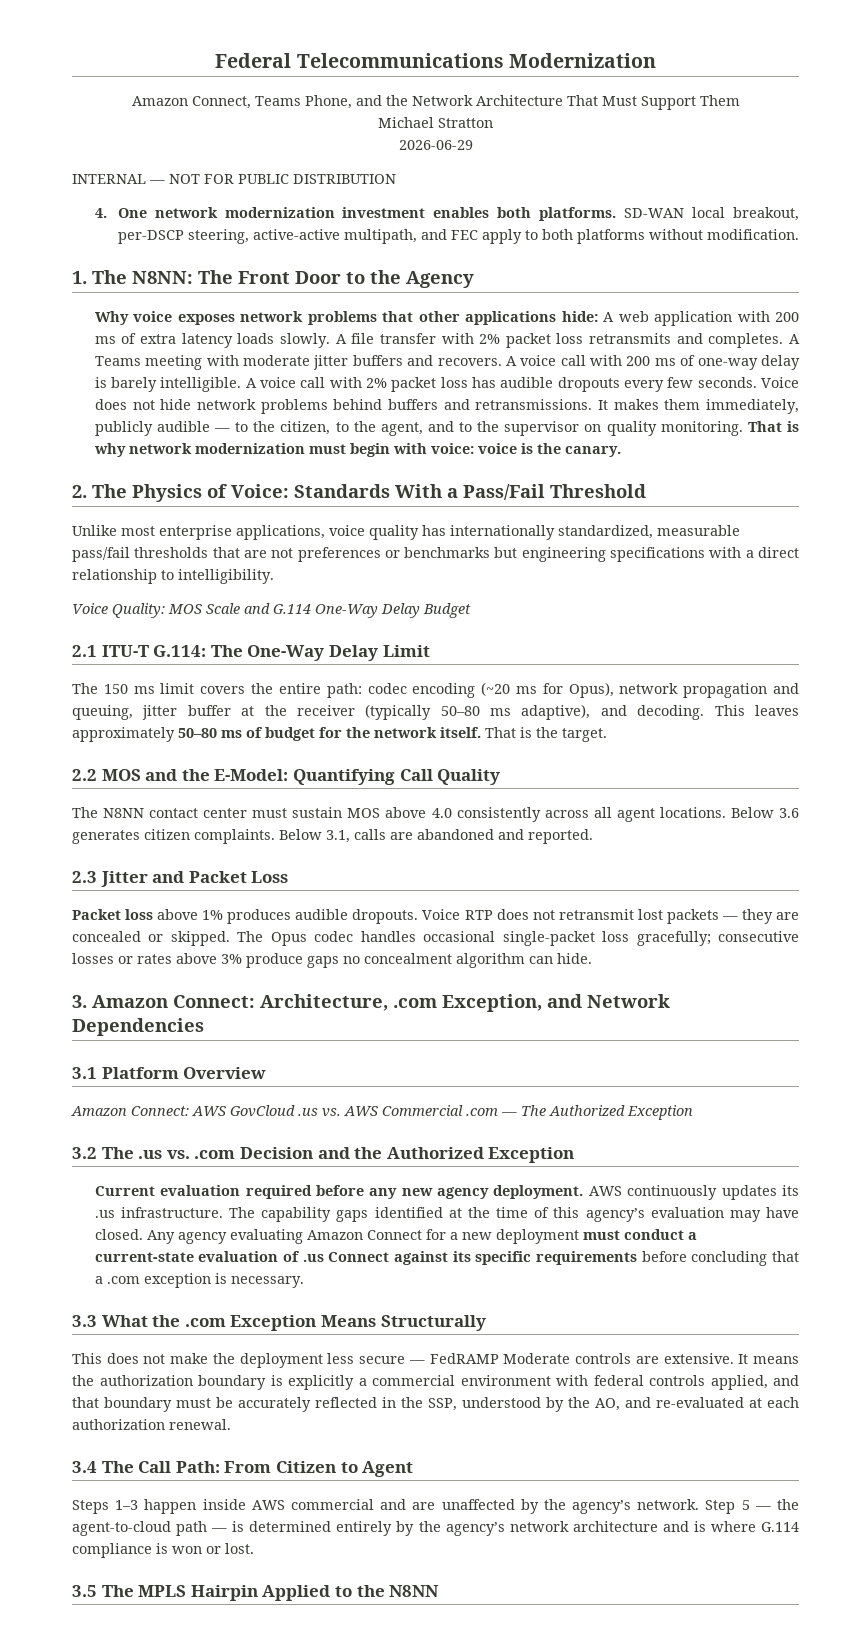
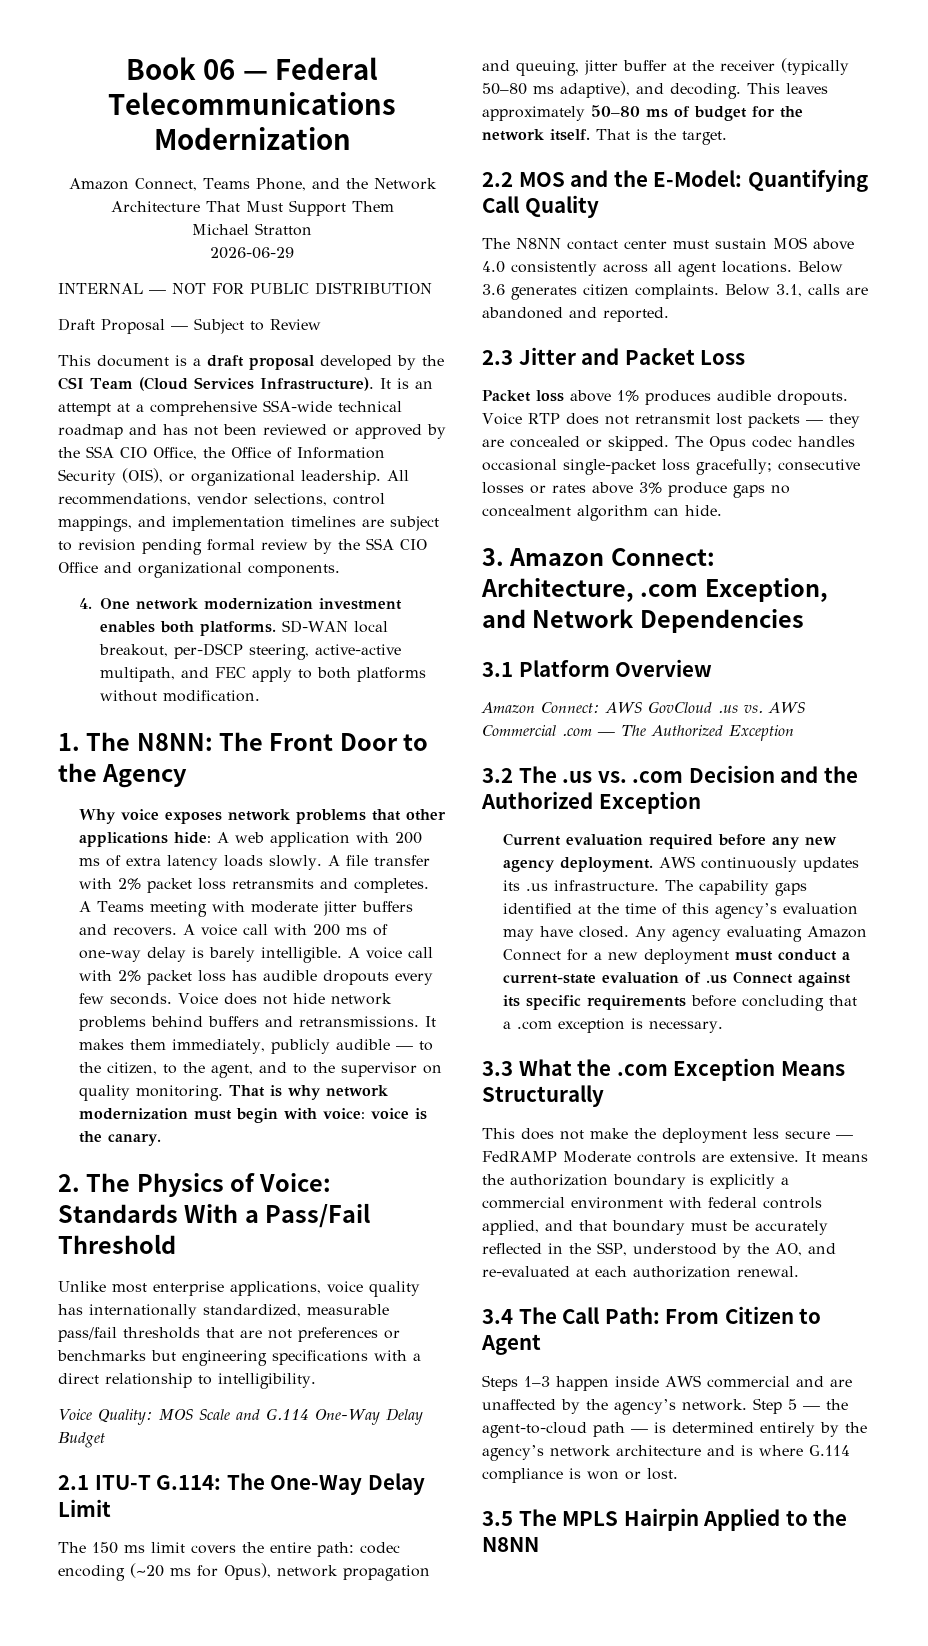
- Federal Telecommunications Modernization
+ Book 06 — Federal Telecommunications Modernization
+ Draft Proposal — Subject to Review
+ This document is a draft proposal developed by the CSI Team (Cloud Services Infrastructure). It is an attempt at a comprehensive SSA-wide technical roadmap and has not been reviewed or approved by the SSA CIO Office, the Office of Information Security (OIS), or organizational leadership. All recommendations, vendor selections, control mappings, and implementation timelines are subject to revision pending formal review by the SSA CIO Office and organizational components.

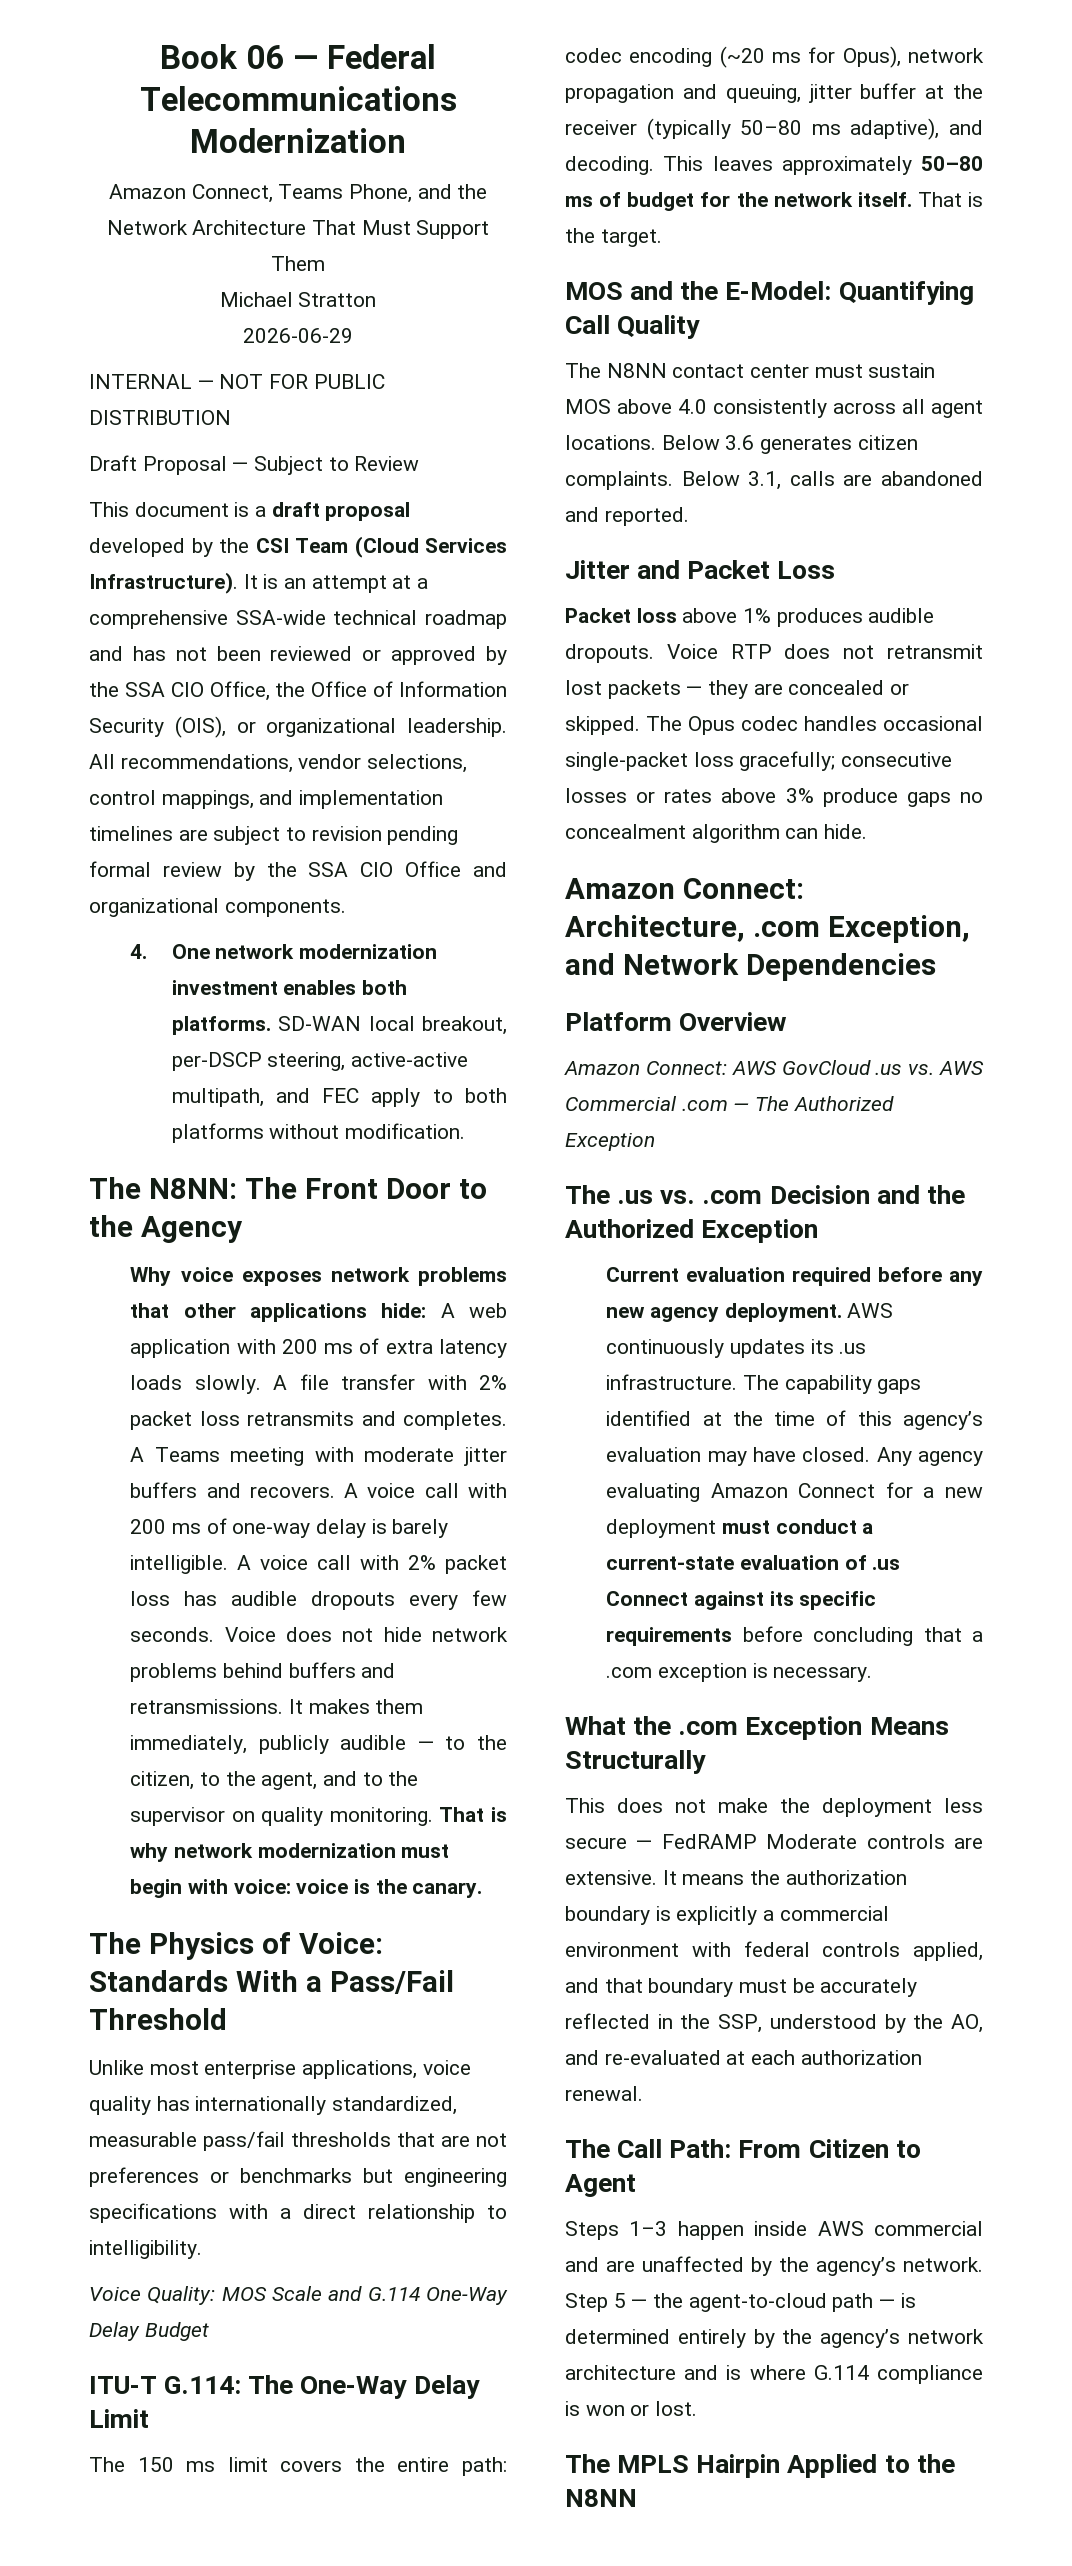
- 1. The N8NN: The Front Door to the Agency
+ The N8NN: The Front Door to the Agency
- 2. The Physics of Voice: Standards With a Pass/Fail Threshold
+ The Physics of Voice: Standards With a Pass/Fail Threshold
- 2.1 ITU-T G.114: The One-Way Delay Limit
+ ITU-T G.114: The One-Way Delay Limit
- 2.2 MOS and the E-Model: Quantifying Call Quality
+ MOS and the E-Model: Quantifying Call Quality
- 2.3 Jitter and Packet Loss
+ Jitter and Packet Loss
- 3. Amazon Connect: Architecture, .com Exception, and Network Dependencies
+ Amazon Connect: Architecture, .com Exception, and Network Dependencies
- 3.1 Platform Overview
+ Platform Overview
- 3.2 The .us vs. .com Decision and the Authorized Exception
+ The .us vs. .com Decision and the Authorized Exception
- 3.3 What the .com Exception Means Structurally
+ What the .com Exception Means Structurally
- 3.4 The Call Path: From Citizen to Agent
+ The Call Path: From Citizen to Agent
- 3.5 The MPLS Hairpin Applied to the N8NN
+ The MPLS Hairpin Applied to the N8NN

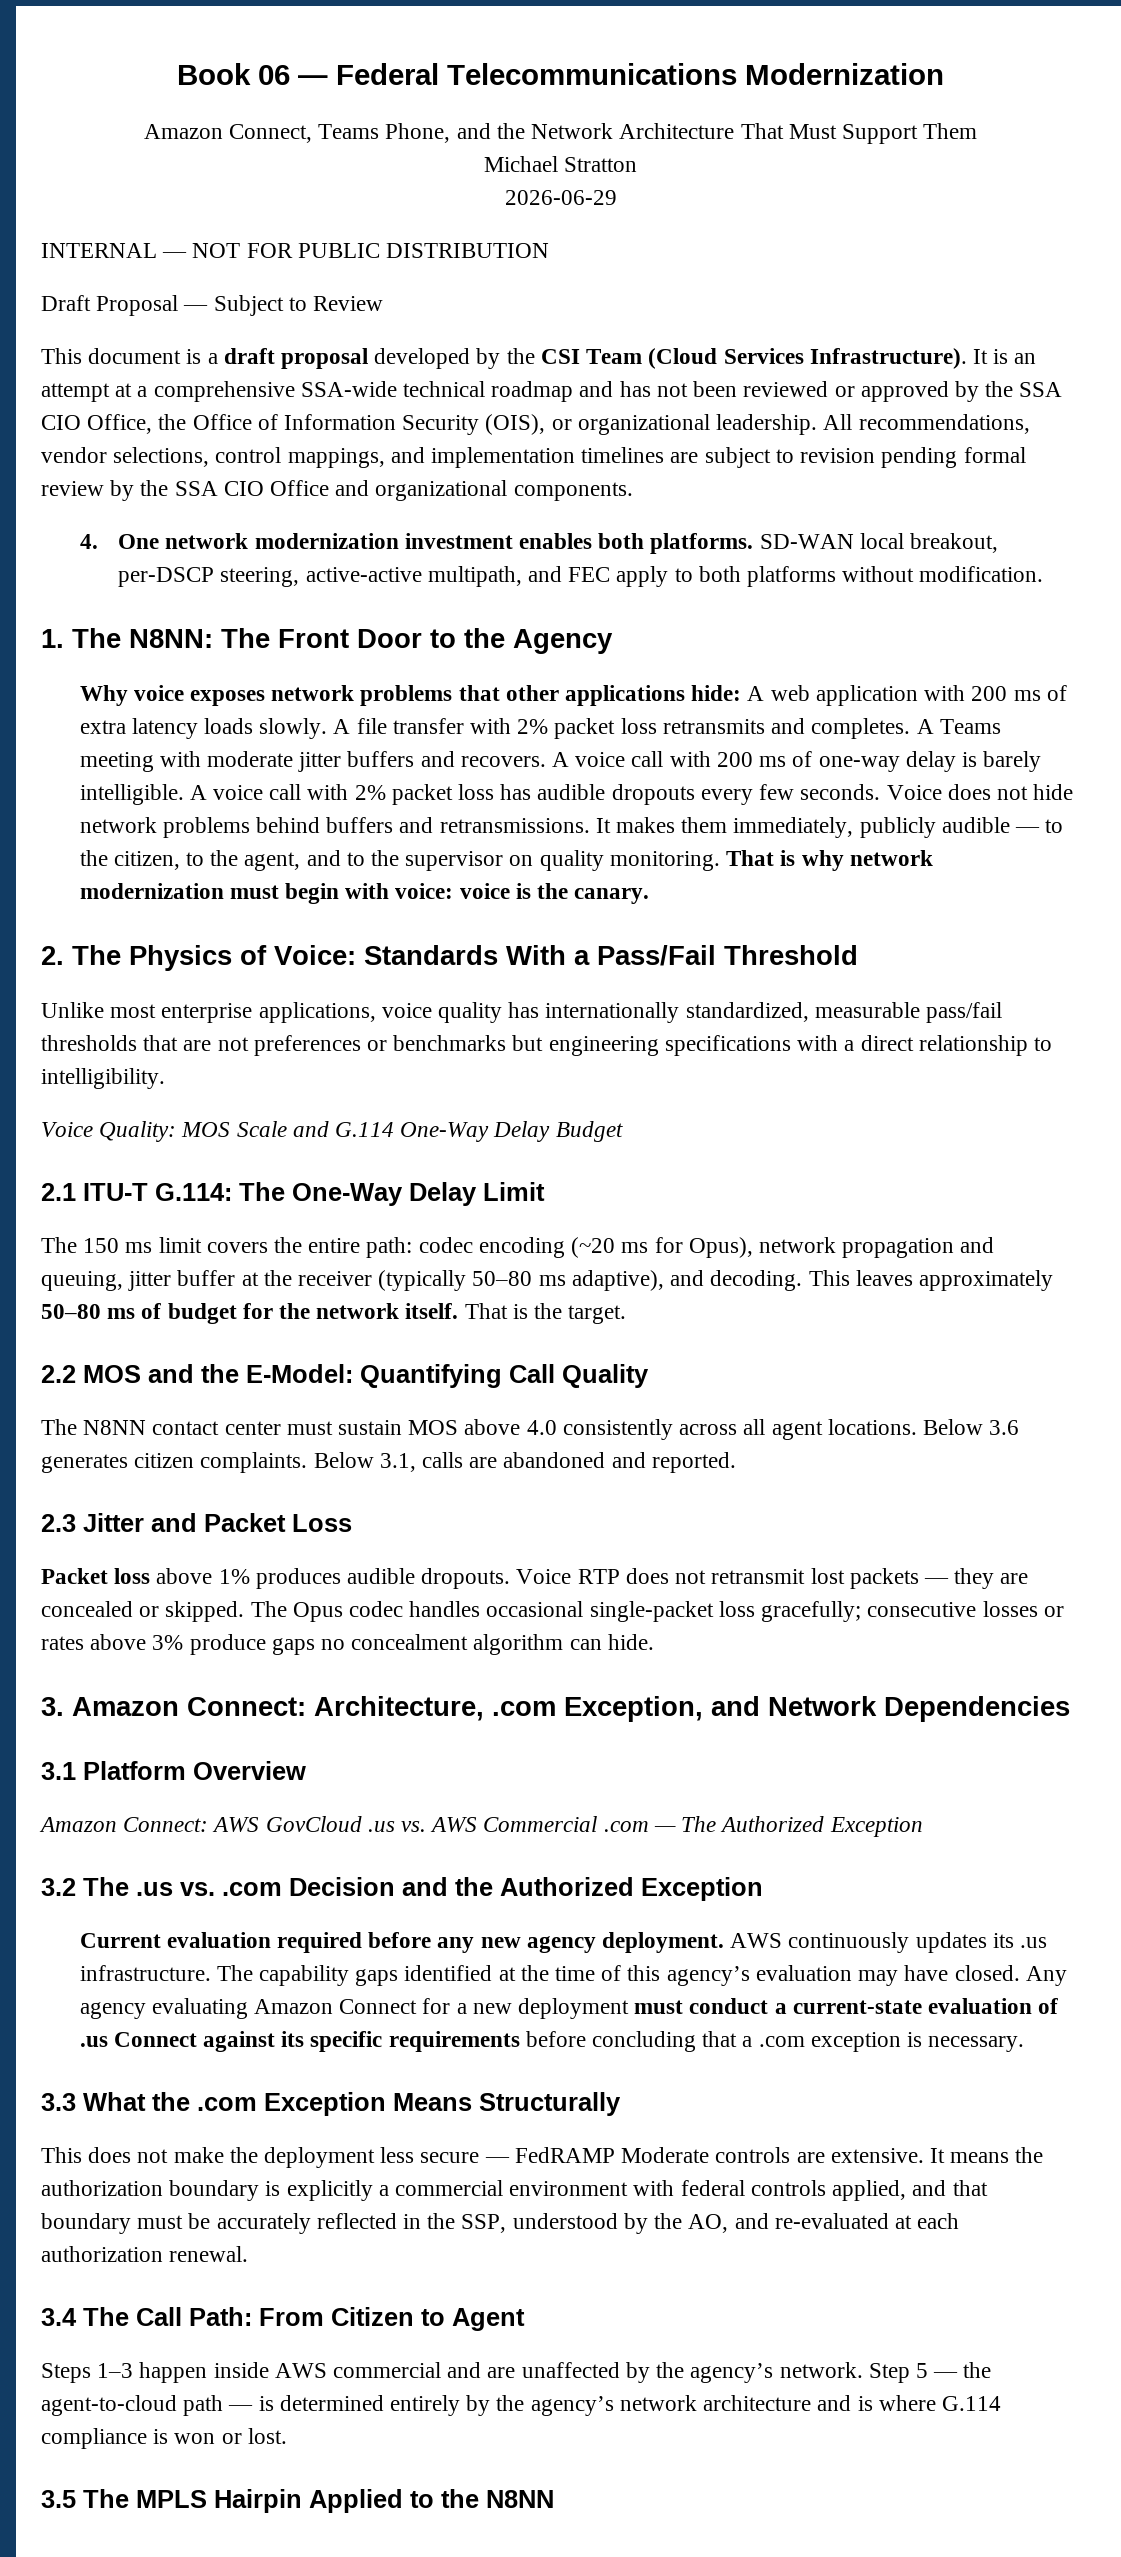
- The N8NN: The Front Door to the Agency
+ 1. The N8NN: The Front Door to the Agency
- The Physics of Voice: Standards With a Pass/Fail Threshold
+ 2. The Physics of Voice: Standards With a Pass/Fail Threshold
- ITU-T G.114: The One-Way Delay Limit
+ 2.1 ITU-T G.114: The One-Way Delay Limit
- MOS and the E-Model: Quantifying Call Quality
+ 2.2 MOS and the E-Model: Quantifying Call Quality
- Jitter and Packet Loss
+ 2.3 Jitter and Packet Loss
- Amazon Connect: Architecture, .com Exception, and Network Dependencies
+ 3. Amazon Connect: Architecture, .com Exception, and Network Dependencies
- Platform Overview
+ 3.1 Platform Overview
- The .us vs. .com Decision and the Authorized Exception
+ 3.2 The .us vs. .com Decision and the Authorized Exception
- What the .com Exception Means Structurally
+ 3.3 What the .com Exception Means Structurally
- The Call Path: From Citizen to Agent
+ 3.4 The Call Path: From Citizen to Agent
- The MPLS Hairpin Applied to the N8NN
+ 3.5 The MPLS Hairpin Applied to the N8NN

